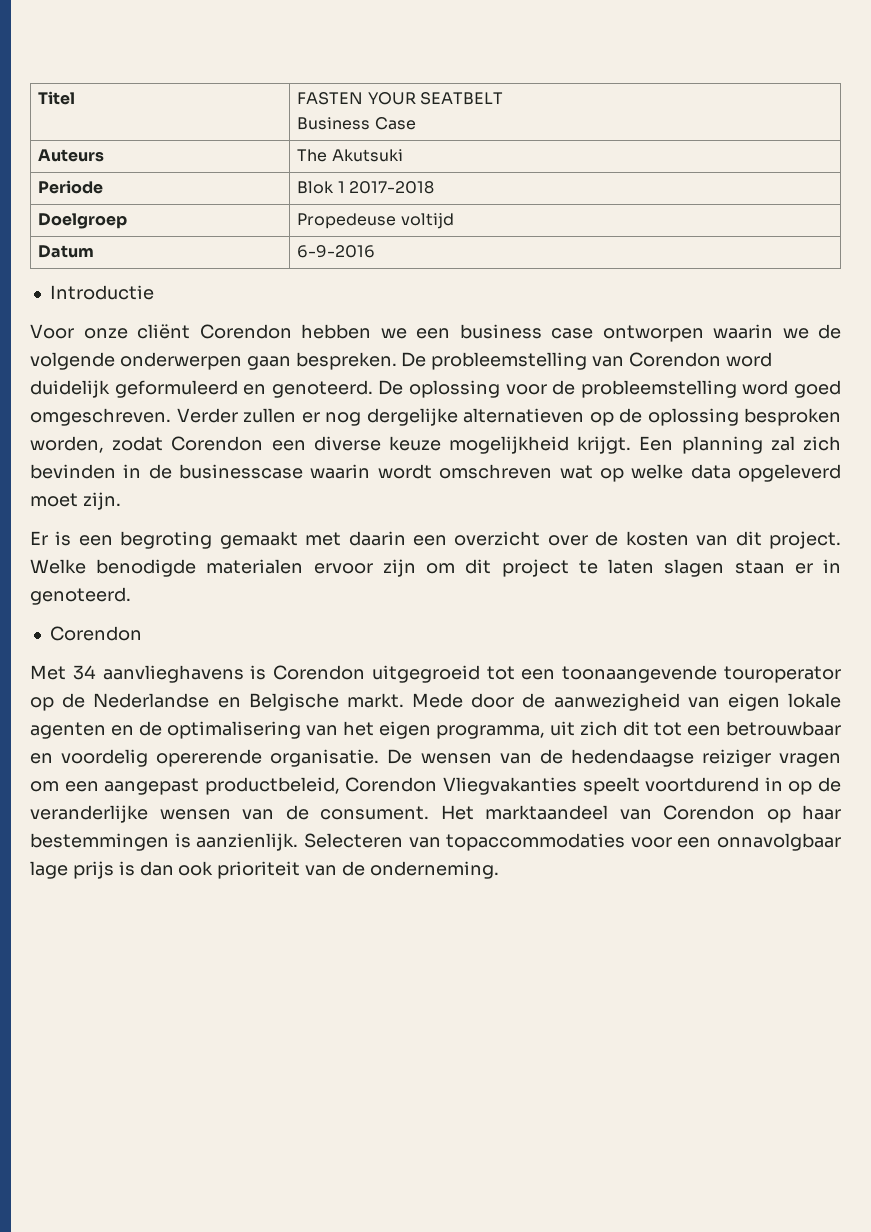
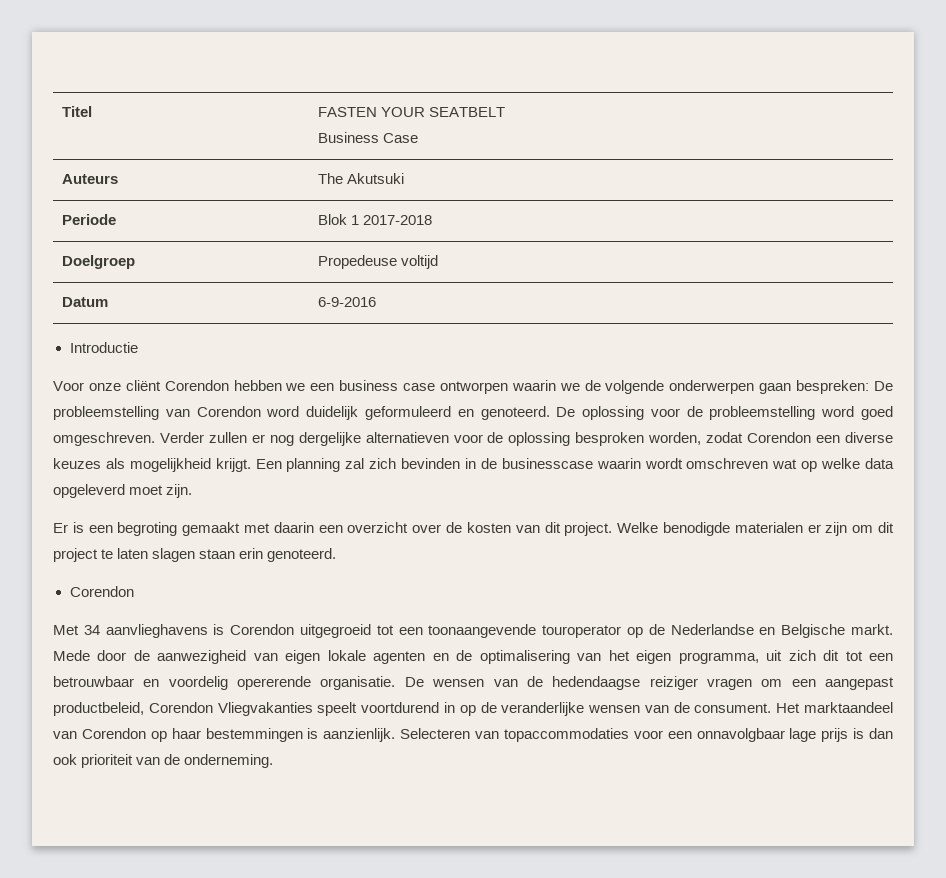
- Voor onze cliënt Corendon hebben we een business case ontworpen waarin we de volgende onderwerpen gaan bespreken. De probleemstelling van Corendon word duidelijk geformuleerd en genoteerd.
+ Voor onze cliënt Corendon hebben we een business case ontworpen waarin we de volgende onderwerpen gaan bespreken: De probleemstelling van Corendon word duidelijk geformuleerd en genoteerd.
- Verder zullen er nog dergelijke alternatieven op de oplossing besproken worden, zodat Corendon een diverse keuze mogelijkheid krijgt.
+ Verder zullen er nog dergelijke alternatieven voor de oplossing besproken worden, zodat Corendon een diverse keuzes als mogelijkheid krijgt.
- Welke benodigde materialen ervoor zijn om dit project te laten slagen staan er in genoteerd.
+ Welke benodigde materialen er zijn om dit project te laten slagen staan erin genoteerd.

